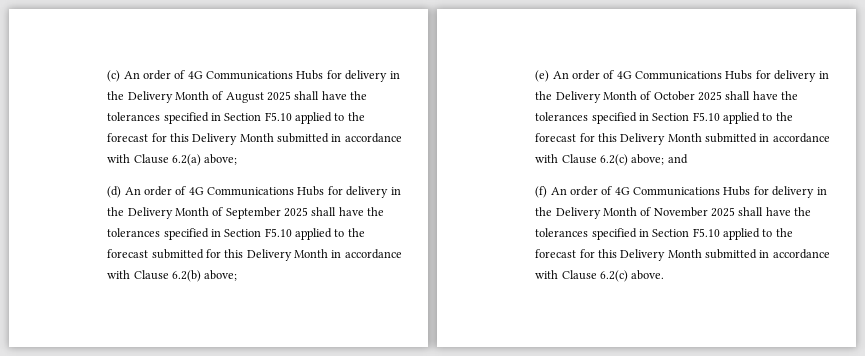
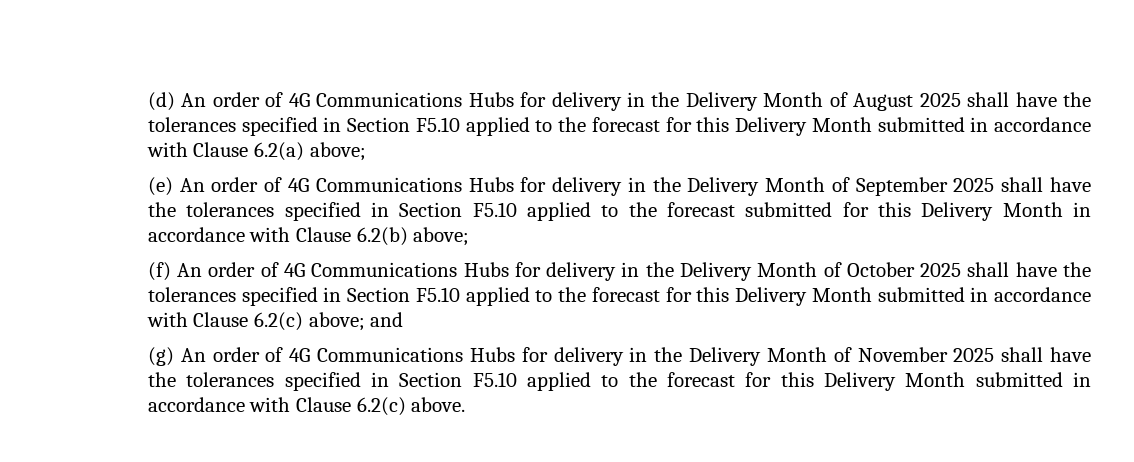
- (c) An order of 4G Communications Hubs for delivery in the Delivery Month of August 2025 shall have the tolerances specified in Section F5.10 applied to the forecast for this Delivery Month submitted in accordance with Clause 6.2(a) above;
+ (d) An order of 4G Communications Hubs for delivery in the Delivery Month of August 2025 shall have the tolerances specified in Section F5.10 applied to the forecast for this Delivery Month submitted in accordance with Clause 6.2(a) above;
- (d) An order of 4G Communications Hubs for delivery in the Delivery Month of September 2025 shall have the tolerances specified in Section F5.10 applied to the forecast submitted for this Delivery Month in accordance with Clause 6.2(b) above;
+ (e) An order of 4G Communications Hubs for delivery in the Delivery Month of September 2025 shall have the tolerances specified in Section F5.10 applied to the forecast submitted for this Delivery Month in accordance with Clause 6.2(b) above;
- (e) An order of 4G Communications Hubs for delivery in the Delivery Month of October 2025 shall have the tolerances specified in Section F5.10 applied to the forecast for this Delivery Month submitted in accordance with Clause 6.2(c) above; and
+ (f) An order of 4G Communications Hubs for delivery in the Delivery Month of October 2025 shall have the tolerances specified in Section F5.10 applied to the forecast for this Delivery Month submitted in accordance with Clause 6.2(c) above; and
- (f) An order of 4G Communications Hubs for delivery in the Delivery Month of November 2025 shall have the tolerances specified in Section F5.10 applied to the forecast for this Delivery Month submitted in accordance with Clause 6.2(c) above.
+ (g) An order of 4G Communications Hubs for delivery in the Delivery Month of November 2025 shall have the tolerances specified in Section F5.10 applied to the forecast for this Delivery Month submitted in accordance with Clause 6.2(c) above.

